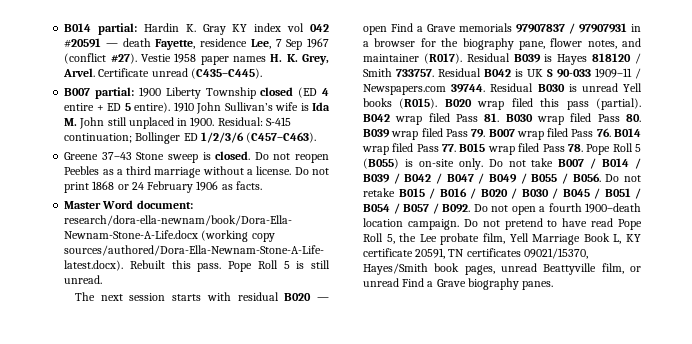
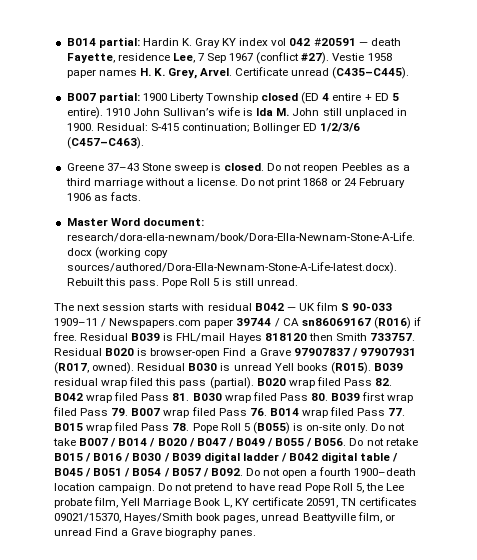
- The next session starts with residual B020 — open Find a Grave memorials 97907837 / 97907931 in a browser for the biography pane, flower notes, and maintainer (R017). Residual B039 is Hayes 818120 / Smith 733757. Residual B042 is UK S 90-033 1909–11 / Newspapers.com 39744.
+ The next session starts with residual B042 — UK film S 90-033 1909–11 / Newspapers.com paper 39744 / CA sn86069167 (R016) if free. Residual B039 is FHL/mail Hayes 818120 then Smith 733757. Residual B020 is browser-open Find a Grave 97907837 / 97907931 (R017, owned).
- B020 wrap filed this pass (partial).
+ B039 residual wrap filed this pass (partial).
- B042 wrap filed Pass 81. B030 wrap filed Pass 80. B039 wrap filed Pass 79. B007 wrap filed Pass 76. B014 wrap filed Pass 77. B015 wrap filed Pass 78. Pope Roll 5 (B055) is on-site only.
+ B020 wrap filed Pass 82. B042 wrap filed Pass 81. B030 wrap filed Pass 80. B039 first wrap filed Pass 79. B007 wrap filed Pass 76. B014 wrap filed Pass 77. B015 wrap filed Pass 78. Pope Roll 5 (B055) is on-site only.
- Do not take B007 / B014 / B039 / B042 / B047 / B049 / B055 / B056.
+ Do not take B007 / B014 / B020 / B047 / B049 / B055 / B056.
- Do not retake B015 / B016 / B020 / B030 / B045 / B051 / B054 / B057 / B092.
+ Do not retake B015 / B016 / B030 / B039 digital ladder / B042 digital table / B045 / B051 / B054 / B057 / B092.

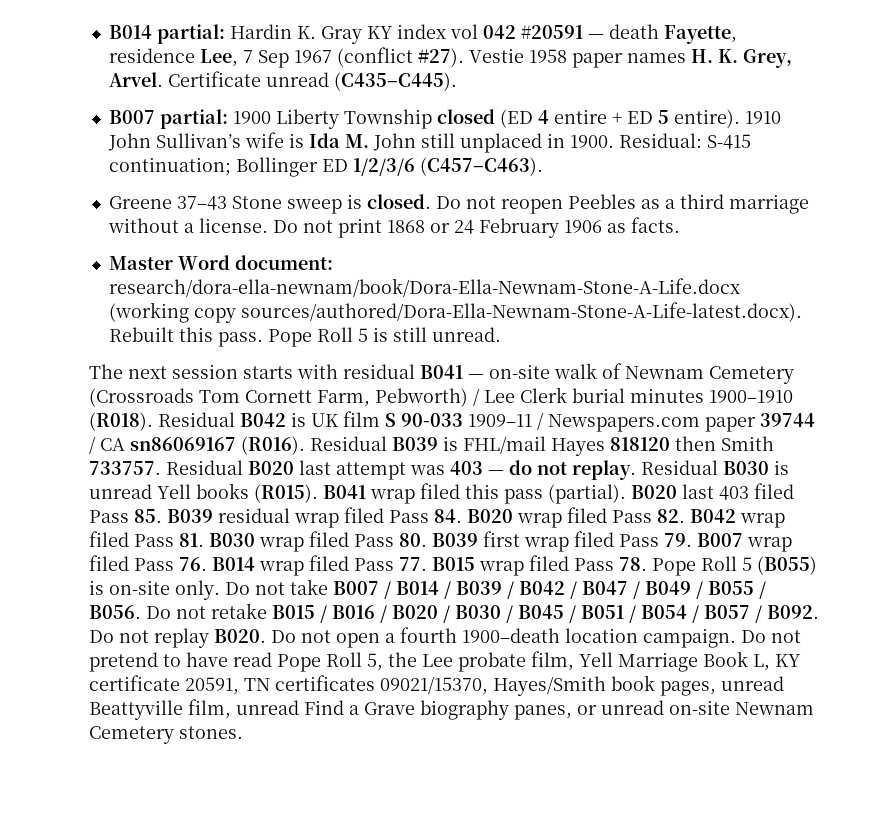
- The next session starts with residual B042 — UK film S 90-033 1909–11 / Newspapers.com paper 39744 / CA sn86069167 (R016) if free.
+ The next session starts with residual B041 — on-site walk of Newnam Cemetery (Crossroads Tom Cornett Farm, Pebworth) / Lee Clerk burial minutes 1900–1910 (R018). Residual B042 is UK film S 90-033 1909–11 / Newspapers.com paper 39744 / CA sn86069167 (R016).
- Residual B020 is browser-open Find a Grave 97907837 / 97907931 (R017, owned).
+ Residual B020 last attempt was 403 — do not replay.
- B039 residual wrap filed this pass (partial).
+ B041 wrap filed this pass (partial).
- B020 wrap filed Pass 82. B042 wrap filed Pass 81. B030 wrap filed Pass 80. B039 first wrap filed Pass 79. B007 wrap filed Pass 76. B014 wrap filed Pass 77. B015 wrap filed Pass 78. Pope Roll 5 (B055) is on-site only.
+ B020 last 403 filed Pass 85. B039 residual wrap filed Pass 84. B020 wrap filed Pass 82. B042 wrap filed Pass 81. B030 wrap filed Pass 80. B039 first wrap filed Pass 79. B007 wrap filed Pass 76. B014 wrap filed Pass 77. B015 wrap filed Pass 78. Pope Roll 5 (B055) is on-site only.
- Do not take B007 / B014 / B020 / B047 / B049 / B055 / B056.
+ Do not take B007 / B014 / B039 / B042 / B047 / B049 / B055 / B056.
- Do not retake B015 / B016 / B030 / B039 digital ladder / B042 digital table / B045 / B051 / B054 / B057 / B092.
+ Do not retake B015 / B016 / B020 / B030 / B045 / B051 / B054 / B057 / B092.
- Do not open a fourth 1900–death location campaign.
+ Do not replay B020. Do not open a fourth 1900–death location campaign.
- Do not pretend to have read Pope Roll 5, the Lee probate film, Yell Marriage Book L, KY certificate 20591, TN certificates 09021/15370, Hayes/Smith book pages, unread Beattyville film, or unread Find a Grave biography panes.
+ Do not pretend to have read Pope Roll 5, the Lee probate film, Yell Marriage Book L, KY certificate 20591, TN certificates 09021/15370, Hayes/Smith book pages, unread Beattyville film, unread Find a Grave biography panes, or unread on-site Newnam Cemetery stones.

